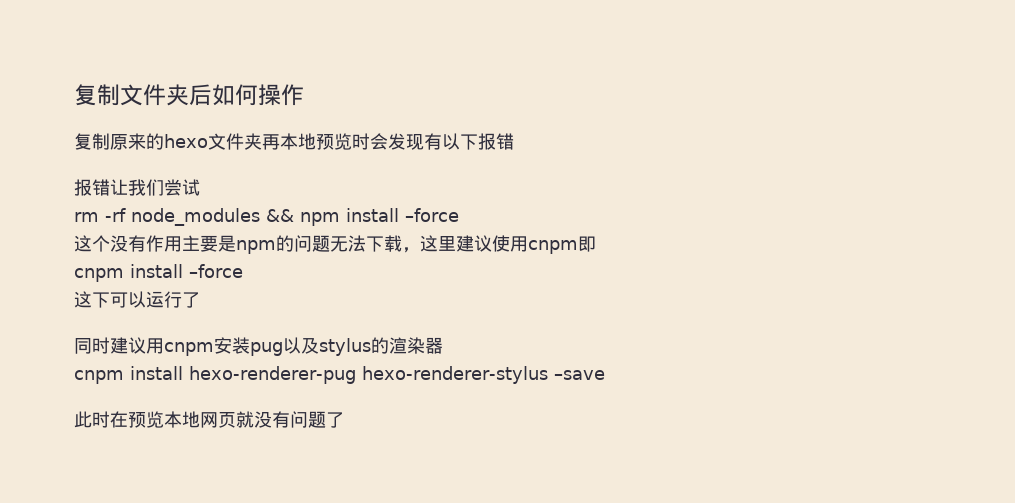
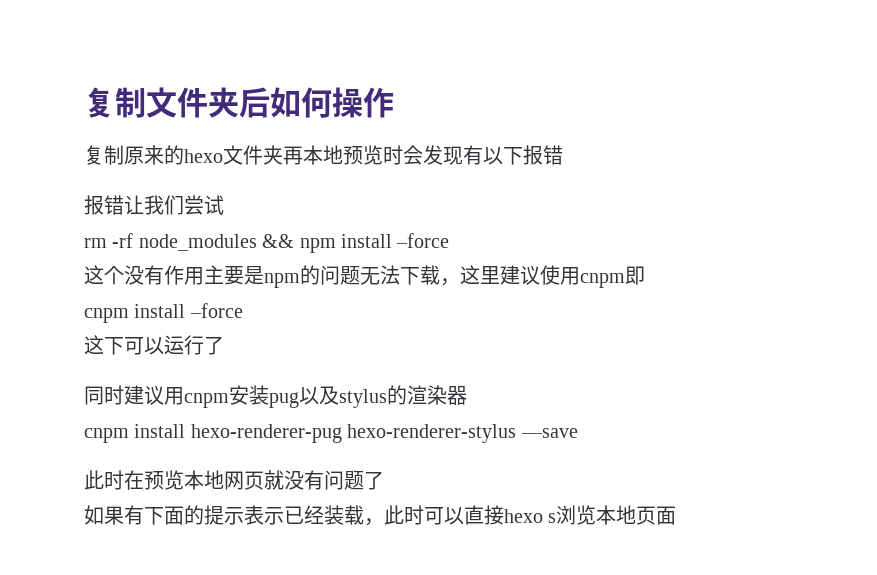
- cnpm install hexo-renderer-pug hexo-renderer-stylus –save
+ cnpm install hexo-renderer-pug hexo-renderer-stylus ––save
+ 如果有下面的提示表示已经装载，此时可以直接hexo s浏览本地页面

